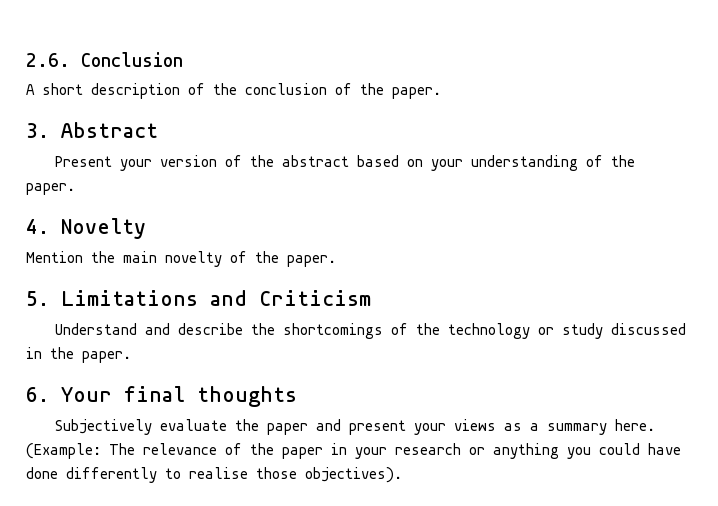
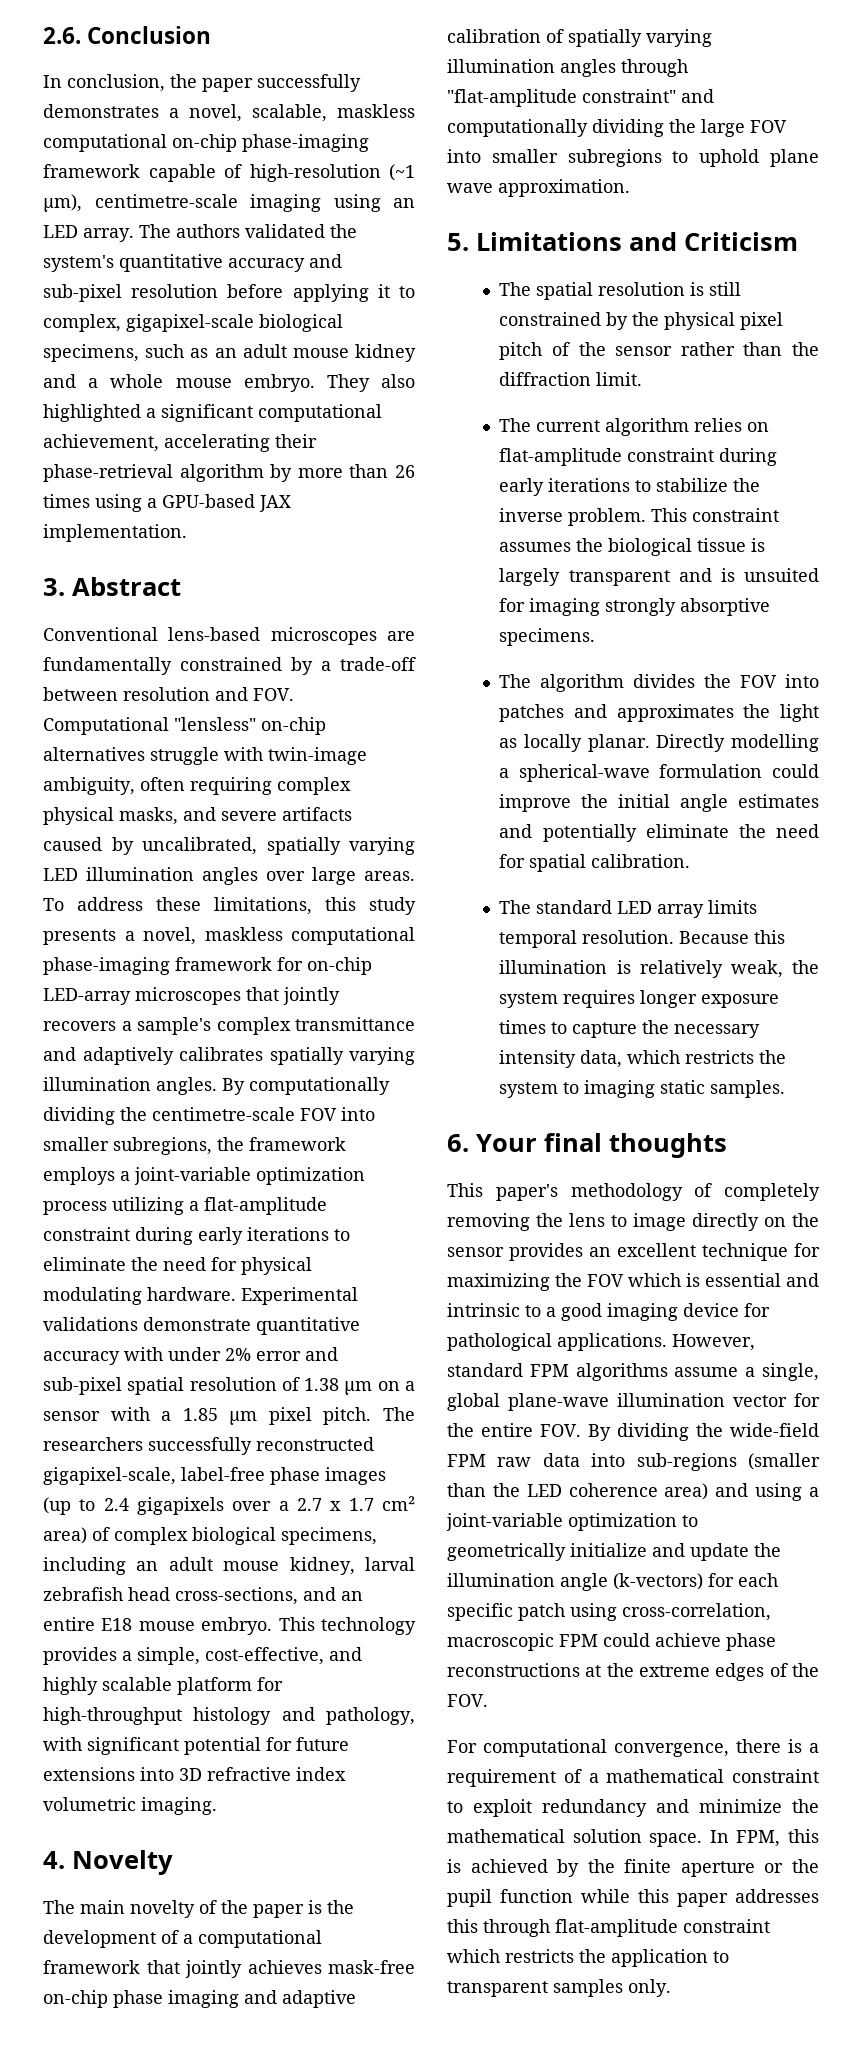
- A short description of the conclusion of the paper.
+ In conclusion, the paper successfully demonstrates a novel, scalable, maskless computational on-chip phase-imaging framework capable of high-resolution (~1 µm), centimetre-scale imaging using an LED array. The authors validated the system's quantitative accuracy and sub-pixel resolution before applying it to complex, gigapixel-scale biological specimens, such as an adult mouse kidney and a whole mouse embryo. They also highlighted a significant computational achievement, accelerating their phase-retrieval algorithm by more than 26 times using a GPU-based JAX implementation.
  3. Abstract
- Present your version of the abstract based on your understanding of the paper.
+ Conventional lens-based microscopes are fundamentally constrained by a trade-off between resolution and FOV. Computational "lensless" on-chip alternatives struggle with twin-image ambiguity, often requiring complex physical masks, and severe artifacts caused by uncalibrated, spatially varying LED illumination angles over large areas. To address these limitations, this study presents a novel, maskless computational phase-imaging framework for on-chip LED-array microscopes that jointly recovers a sample's complex transmittance and adaptively calibrates spatially varying illumination angles. By computationally dividing the centimetre-scale FOV into smaller subregions, the framework employs a joint-variable optimization process utilizing a flat-amplitude constraint during early iterations to eliminate the need for physical modulating hardware. Experimental validations demonstrate quantitative accuracy with under 2% error and sub-pixel spatial resolution of 1.38 µm on a sensor with a 1.85 µm pixel pitch. The researchers successfully reconstructed gigapixel-scale, label-free phase images (up to 2.4 gigapixels over a 2.7 x 1.7 cm² area) of complex biological specimens, including an adult mouse kidney, larval zebrafish head cross-sections, and an entire E18 mouse embryo. This technology provides a simple, cost-effective, and highly scalable platform for high-throughput histology and pathology, with significant potential for future extensions into 3D refractive index volumetric imaging.
- Mention the main novelty of the paper.
+ The main novelty of the paper is the development of a computational framework that jointly achieves mask-free on-chip phase imaging and adaptive calibration of spatially varying illumination angles through "flat-amplitude constraint" and computationally dividing the large FOV into smaller subregions to uphold plane wave approximation.
  5. Limitations and Criticism
- Understand and describe the shortcomings of the technology or study discussed in the paper.
+ The spatial resolution is still constrained by the physical pixel pitch of the sensor rather than the diffraction limit.
+ The current algorithm relies on flat-amplitude constraint during early iterations to stabilize the inverse problem. This constraint assumes the biological tissue is largely transparent and is unsuited for imaging strongly absorptive specimens.
+ The algorithm divides the FOV into patches and approximates the light as locally planar. Directly modelling a spherical-wave formulation could improve the initial angle estimates and potentially eliminate the need for spatial calibration.
+ The standard LED array limits temporal resolution. Because this illumination is relatively weak, the system requires longer exposure times to capture the necessary intensity data, which restricts the system to imaging static samples.
  6. Your final thoughts
- Subjectively evaluate the paper and present your views as a summary here. (Example: The relevance of the paper in your research or anything you could have done differently to realise those objectives).
+ This paper's methodology of completely removing the lens to image directly on the sensor provides an excellent technique for maximizing the FOV which is essential and intrinsic to a good imaging device for pathological applications. However, standard FPM algorithms assume a single, global plane-wave illumination vector for the entire FOV. By dividing the wide-field FPM raw data into sub-regions (smaller than the LED coherence area) and using a joint-variable optimization to geometrically initialize and update the illumination angle (k-vectors) for each specific patch using cross-correlation, macroscopic FPM could achieve phase reconstructions at the extreme edges of the FOV.
+ For computational convergence, there is a requirement of a mathematical constraint to exploit redundancy and minimize the mathematical solution space. In FPM, this is achieved by the finite aperture or the pupil function while this paper addresses this through flat-amplitude constraint which restricts the application to transparent samples only.

